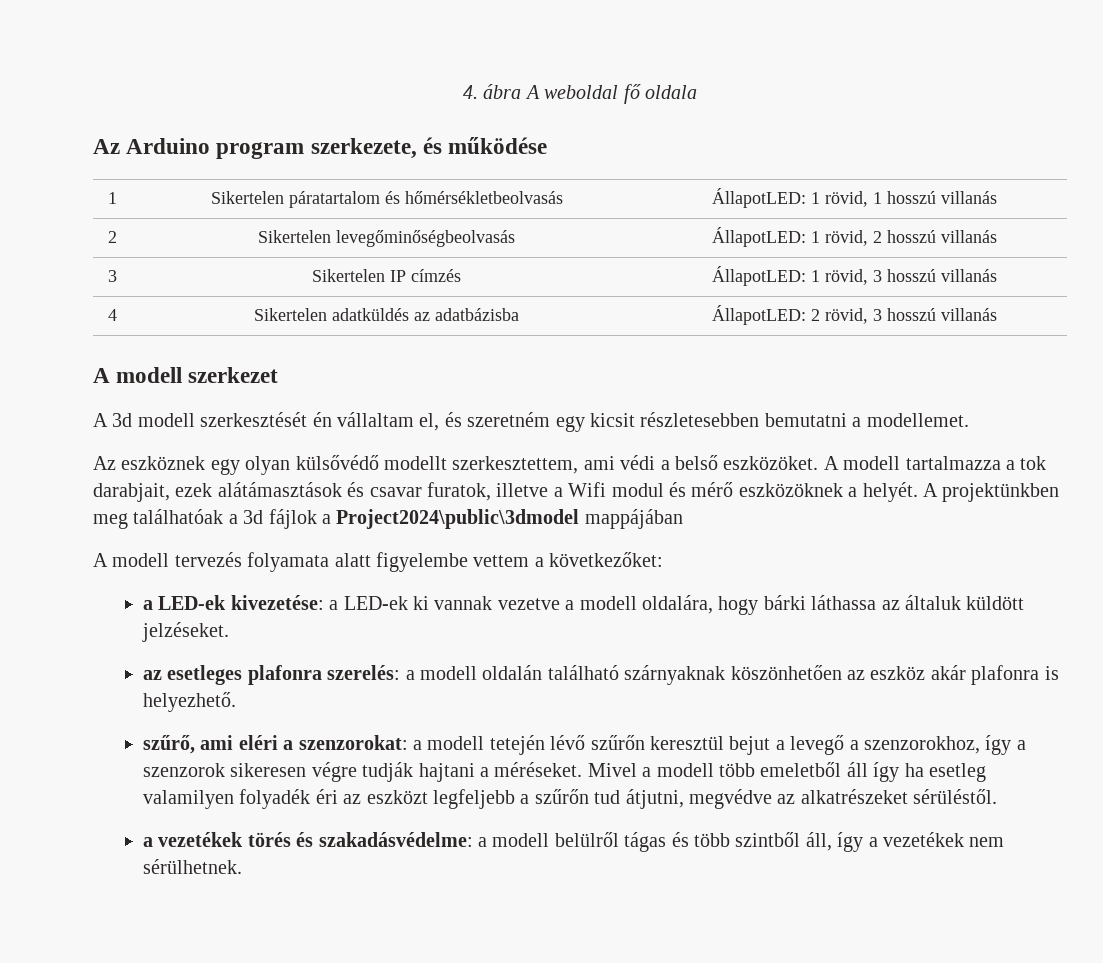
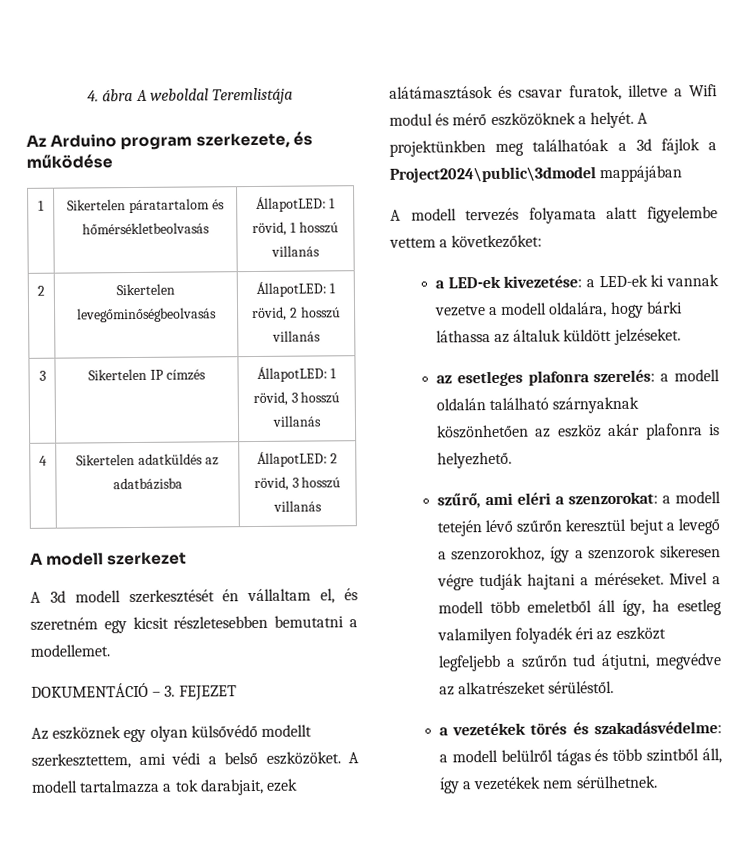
- 4. ábra A weboldal fő oldala
+ 4. ábra A weboldal Teremlistája
+ DOKUMENTÁCIÓ – 3. FEJEZET
- Mivel a modell több emeletből áll így ha esetleg valamilyen folyadék éri az eszközt legfeljebb a szűrőn tud átjutni, megvédve az alkatrészeket sérüléstől.
+ Mivel a modell több emeletből áll így, ha esetleg valamilyen folyadék éri az eszközt legfeljebb a szűrőn tud átjutni, megvédve az alkatrészeket sérüléstől.

